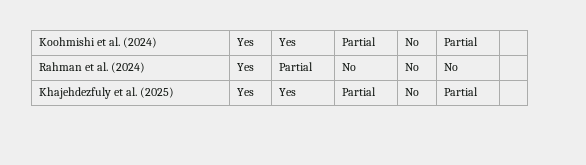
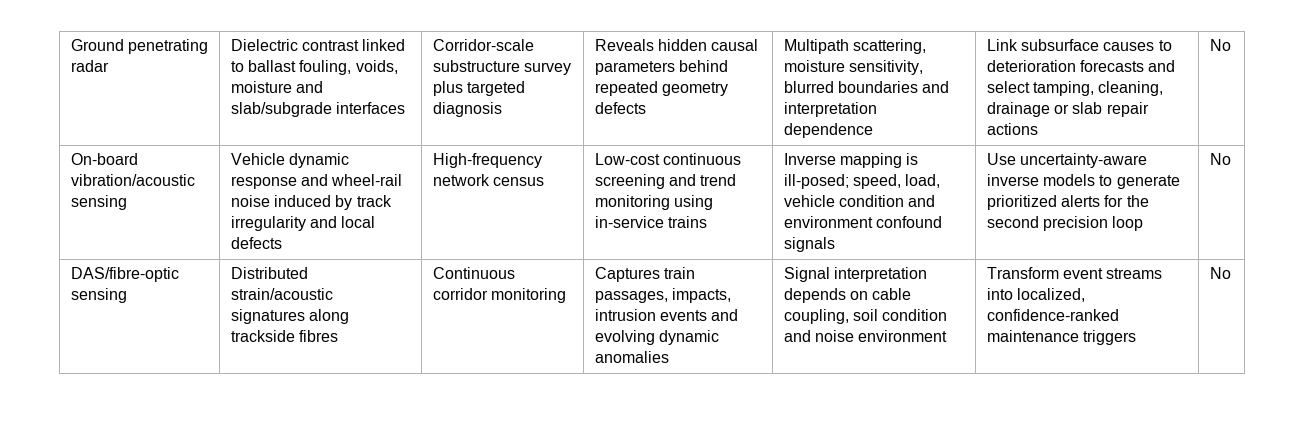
- Koohmishi et al. (2024) | Yes | Yes | Partial | No | Partial |
- Rahman et al. (2024) | Yes | Partial | No | No | No |
- Khajehdezfuly et al. (2025) | Yes | Yes | Partial | No | Partial |
+ Ground penetrating radar | Dielectric contrast linked to ballast fouling, voids, moisture and slab/subgrade interfaces | Corridor-scale substructure survey plus targeted diagnosis | Reveals hidden causal parameters behind repeated geometry defects | Multipath scattering, moisture sensitivity, blurred boundaries and interpretation dependence | Link subsurface causes to deterioration forecasts and select tamping, cleaning, drainage or slab repair actions | No
+ On-board vibration/acoustic sensing | Vehicle dynamic response and wheel-rail noise induced by track irregularity and local defects | High-frequency network census | Low-cost continuous screening and trend monitoring using in-service trains | Inverse mapping is ill-posed; speed, load, vehicle condition and environment confound signals | Use uncertainty-aware inverse models to generate prioritized alerts for the second precision loop | No
+ DAS/fibre-optic sensing | Distributed strain/acoustic signatures along trackside fibres | Continuous corridor monitoring | Captures train passages, impacts, intrusion events and evolving dynamic anomalies | Signal interpretation depends on cable coupling, soil condition and noise environment | Transform event streams into localized, confidence-ranked maintenance triggers | No

